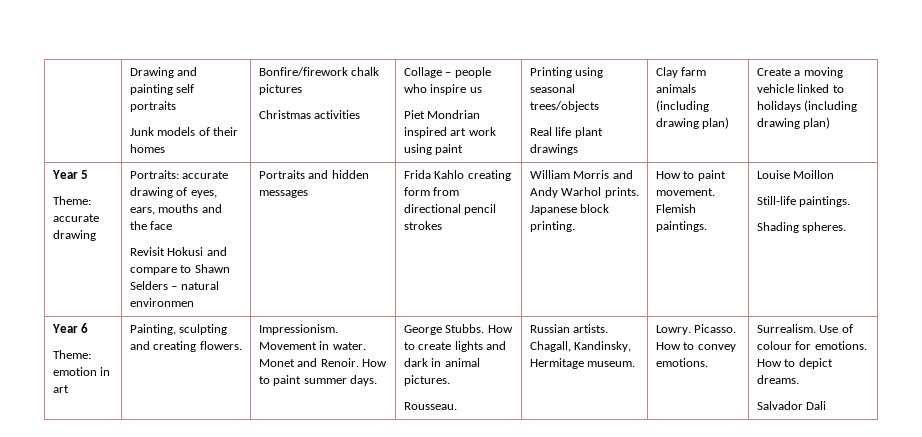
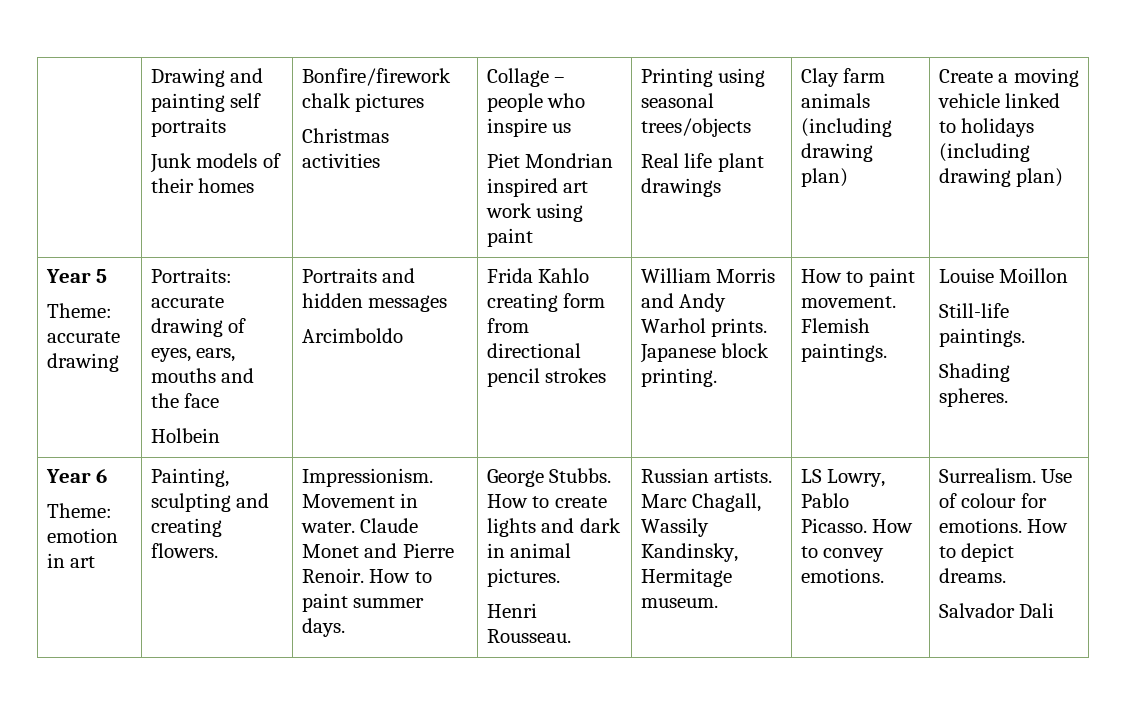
- Revisit Hokusi and compare to Shawn Selders – natural environmen
+ Holbein
+ Arcimboldo
- Monet and Renoir.
+ Claude Monet and Pierre Renoir.
- Rousseau.
+ Henri Rousseau.
- Chagall, Kandinsky, Hermitage museum.
+ Marc Chagall, Wassily Kandinsky, Hermitage museum.
- Lowry. Picasso.
+ LS Lowry, Pablo Picasso.

